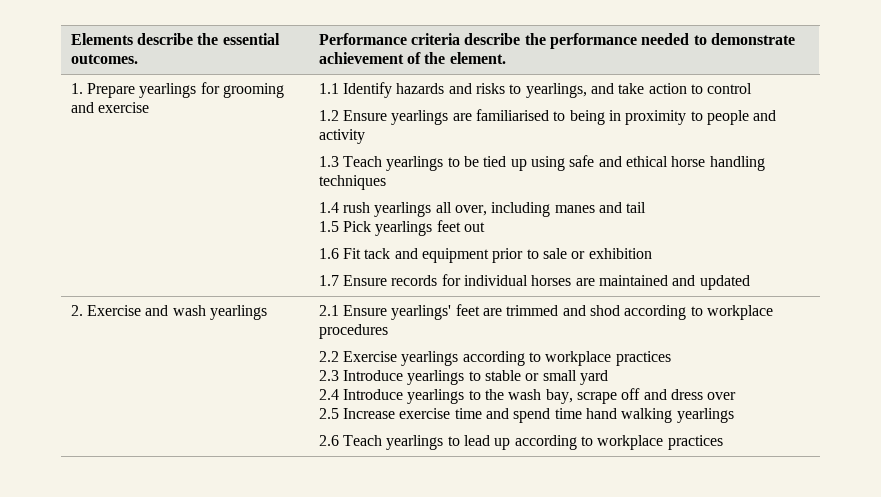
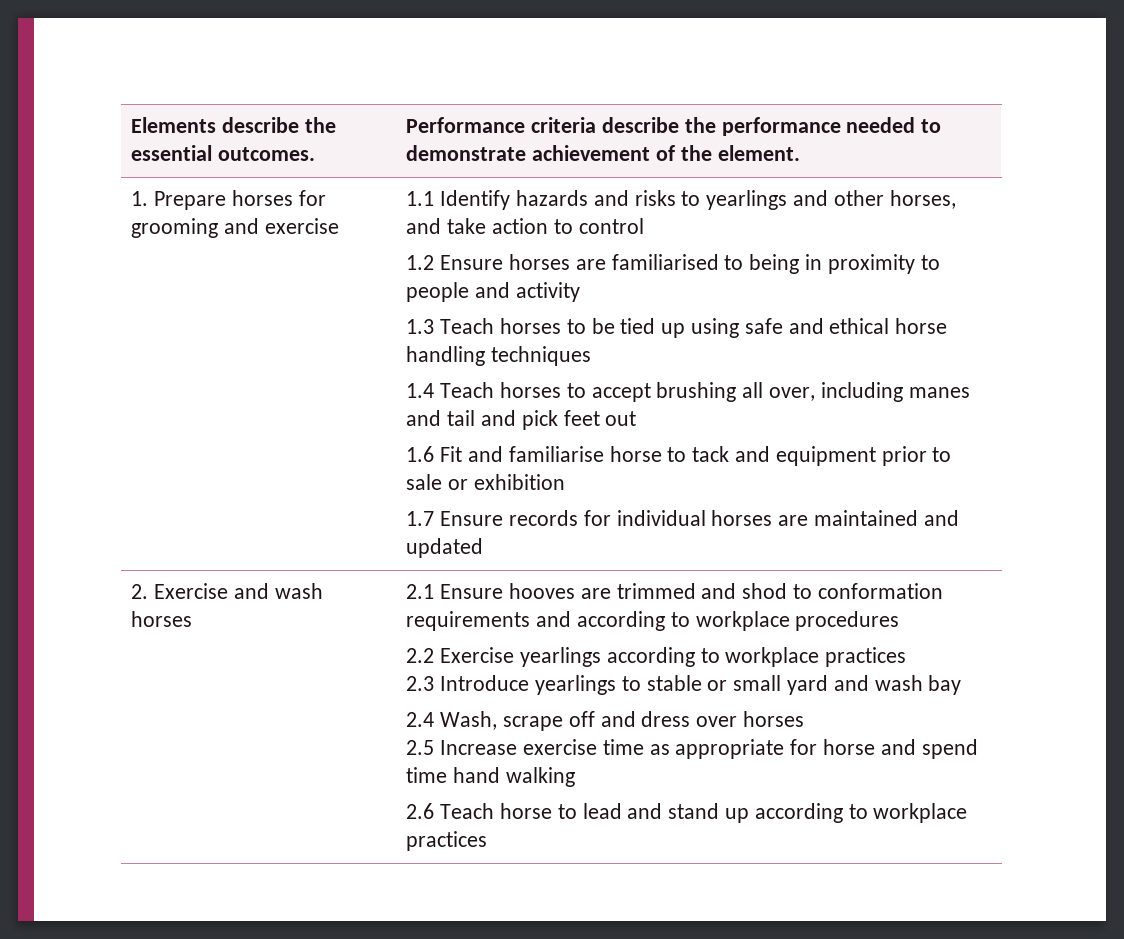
- 1. Prepare yearlings for grooming and exercise
+ 1. Prepare horses for grooming and exercise
- 1.1 Identify hazards and risks to yearlings, and take action to control
+ 1.1 Identify hazards and risks to yearlings and other horses, and take action to control
- 1.2 Ensure yearlings are familiarised to being in proximity to people and activity
+ 1.2 Ensure horses are familiarised to being in proximity to people and activity
- 1.3 Teach yearlings to be tied up using safe and ethical horse handling techniques
+ 1.3 Teach horses to be tied up using safe and ethical horse handling techniques
- 1.4 rush yearlings all over, including manes and tail
- 1.5 Pick yearlings feet out
+ 1.4 Teach horses to accept brushing all over, including manes and tail and pick feet out
- 1.6 Fit tack and equipment prior to sale or exhibition
+ 1.6 Fit and familiarise horse to tack and equipment prior to sale or exhibition
- 2. Exercise and wash yearlings
+ 2. Exercise and wash horses
- 2.1 Ensure yearlings' feet are trimmed and shod according to workplace procedures
+ 2.1 Ensure hooves are trimmed and shod to conformation requirements and according to workplace procedures
- 2.3 Introduce yearlings to stable or small yard
- 2.4 Introduce yearlings to the wash bay, scrape off and dress over
+ 2.3 Introduce yearlings to stable or small yard and wash bay
+ 2.4 Wash, scrape off and dress over horses
- 2.5 Increase exercise time and spend time hand walking yearlings
+ 2.5 Increase exercise time as appropriate for horse and spend time hand walking
- 2.6 Teach yearlings to lead up according to workplace practices
+ 2.6 Teach horse to lead and stand up according to workplace practices

